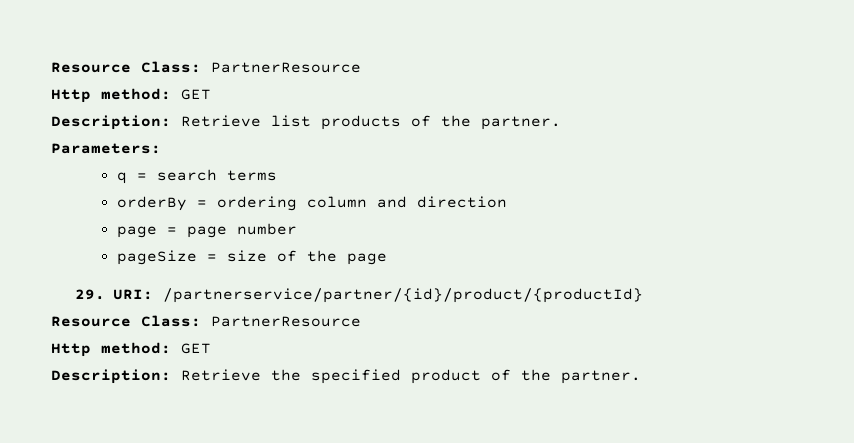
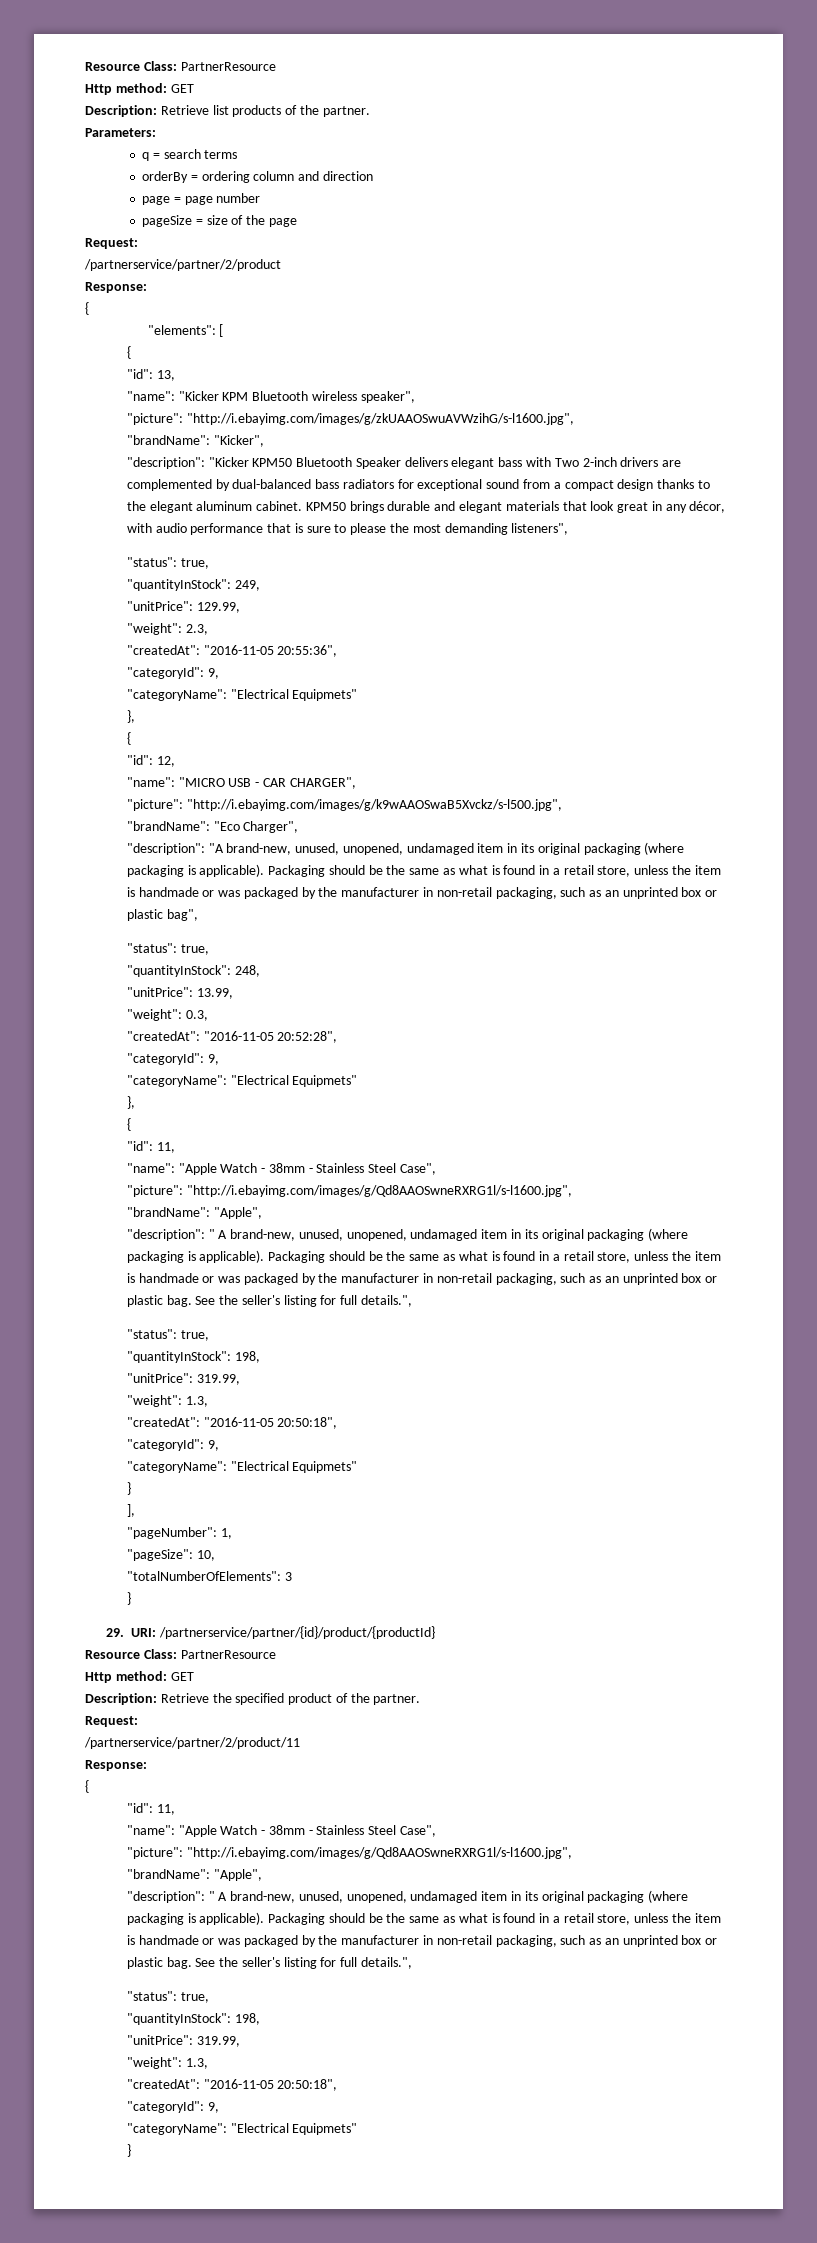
  pageSize = size of the page
+ Request:
+ /partnerservice/partner/2/product
+ Response:
+ {
+ "elements": [
+ {
+ "id": 13,
+ "name": "Kicker KPM Bluetooth wireless speaker",
+ "picture": "http://i.ebayimg.com/images/g/zkUAAOSwuAVWzihG/s-l1600.jpg",
+ "brandName": "Kicker",
+ "description": "Kicker KPM50 Bluetooth Speaker delivers elegant bass with Two 2-inch drivers are complemented by dual-balanced bass radiators for exceptional sound from a compact design thanks to the elegant aluminum cabinet. KPM50 brings durable and elegant materials that look great in any décor, with audio performance that is sure to please the most demanding listeners",
+ "status": true,
+ "quantityInStock": 249,
+ "unitPrice": 129.99,
+ "weight": 2.3,
+ "createdAt": "2016-11-05 20:55:36",
+ "categoryId": 9,
+ "categoryName": "Electrical Equipmets"
+ },
+ {
+ "id": 12,
+ "name": "MICRO USB - CAR CHARGER",
+ "picture": "http://i.ebayimg.com/images/g/k9wAAOSwaB5Xvckz/s-l500.jpg",
+ "brandName": "Eco Charger",
+ "description": "A brand-new, unused, unopened, undamaged item in its original packaging (where packaging is applicable). Packaging should be the same as what is found in a retail store, unless the item is handmade or was packaged by the manufacturer in non-retail packaging, such as an unprinted box or plastic bag",
+ "status": true,
+ "quantityInStock": 248,
+ "unitPrice": 13.99,
+ "weight": 0.3,
+ "createdAt": "2016-11-05 20:52:28",
+ "categoryId": 9,
+ "categoryName": "Electrical Equipmets"
+ },
+ {
+ "id": 11,
+ "name": "Apple Watch - 38mm - Stainless Steel Case",
+ "picture": "http://i.ebayimg.com/images/g/Qd8AAOSwneRXRG1l/s-l1600.jpg",
+ "brandName": "Apple",
+ "description": " A brand-new, unused, unopened, undamaged item in its original packaging (where packaging is applicable). Packaging should be the same as what is found in a retail store, unless the item is handmade or was packaged by the manufacturer in non-retail packaging, such as an unprinted box or plastic bag. See the seller's listing for full details.",
+ "status": true,
+ "quantityInStock": 198,
+ "unitPrice": 319.99,
+ "weight": 1.3,
+ "createdAt": "2016-11-05 20:50:18",
+ "categoryId": 9,
+ "categoryName": "Electrical Equipmets"
+ }
+ ],
+ "pageNumber": 1,
+ "pageSize": 10,
+ "totalNumberOfElements": 3
+ }
  Description: Retrieve the specified product of the partner.
+ Request:
+ /partnerservice/partner/2/product/11
+ Response:
+ {
+ "id": 11,
+ "name": "Apple Watch - 38mm - Stainless Steel Case",
+ "picture": "http://i.ebayimg.com/images/g/Qd8AAOSwneRXRG1l/s-l1600.jpg",
+ "brandName": "Apple",
+ "description": " A brand-new, unused, unopened, undamaged item in its original packaging (where packaging is applicable). Packaging should be the same as what is found in a retail store, unless the item is handmade or was packaged by the manufacturer in non-retail packaging, such as an unprinted box or plastic bag. See the seller's listing for full details.",
+ "status": true,
+ "quantityInStock": 198,
+ "unitPrice": 319.99,
+ "weight": 1.3,
+ "createdAt": "2016-11-05 20:50:18",
+ "categoryId": 9,
+ "categoryName": "Electrical Equipmets"
+ }

